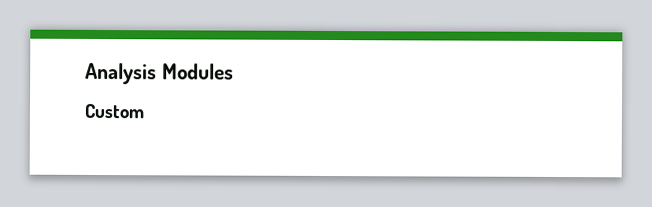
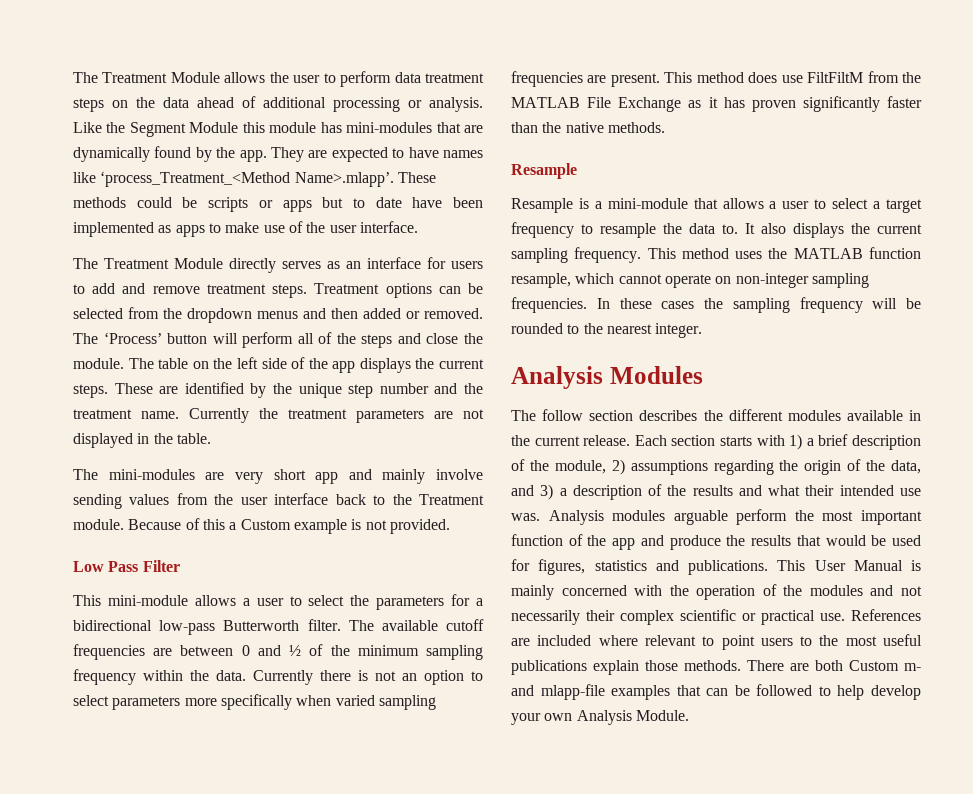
+ The Treatment Module allows the user to perform data treatment steps on the data ahead of additional processing or analysis. Like the Segment Module this module has mini-modules that are dynamically found by the app. They are expected to have names like ‘process_Treatment_<Method Name>.mlapp’. These methods could be scripts or apps but to date have been implemented as apps to make use of the user interface.
+ The Treatment Module directly serves as an interface for users to add and remove treatment steps. Treatment options can be selected from the dropdown menus and then added or removed. The ‘Process’ button will perform all of the steps and close the module. The table on the left side of the app displays the current steps. These are identified by the unique step number and the treatment name. Currently the treatment parameters are not displayed in the table.
+ The mini-modules are very short app and mainly involve sending values from the user interface back to the Treatment module. Because of this a Custom example is not provided.
+ Low Pass Filter
+ This mini-module allows a user to select the parameters for a bidirectional low-pass Butterworth filter. The available cutoff frequencies are between 0 and ½ of the minimum sampling frequency within the data. Currently there is not an option to select parameters more specifically when varied sampling frequencies are present. This method does use FiltFiltM from the MATLAB File Exchange as it has proven significantly faster than the native methods.
+ Resample
+ Resample is a mini-module that allows a user to select a target frequency to resample the data to. It also displays the current sampling frequency. This method uses the MATLAB function resample, which cannot operate on non-integer sampling frequencies. In these cases the sampling frequency will be rounded to the nearest integer.
  Analysis Modules
- Custom
+ The follow section describes the different modules available in the current release. Each section starts with 1) a brief description of the module, 2) assumptions regarding the origin of the data, and 3) a description of the results and what their intended use was. Analysis modules arguable perform the most important function of the app and produce the results that would be used for figures, statistics and publications. This User Manual is mainly concerned with the operation of the modules and not necessarily their complex scientific or practical use. References are included where relevant to point users to the most useful publications explain those methods. There are both Custom m- and mlapp-file examples that can be followed to help develop your own Analysis Module.

